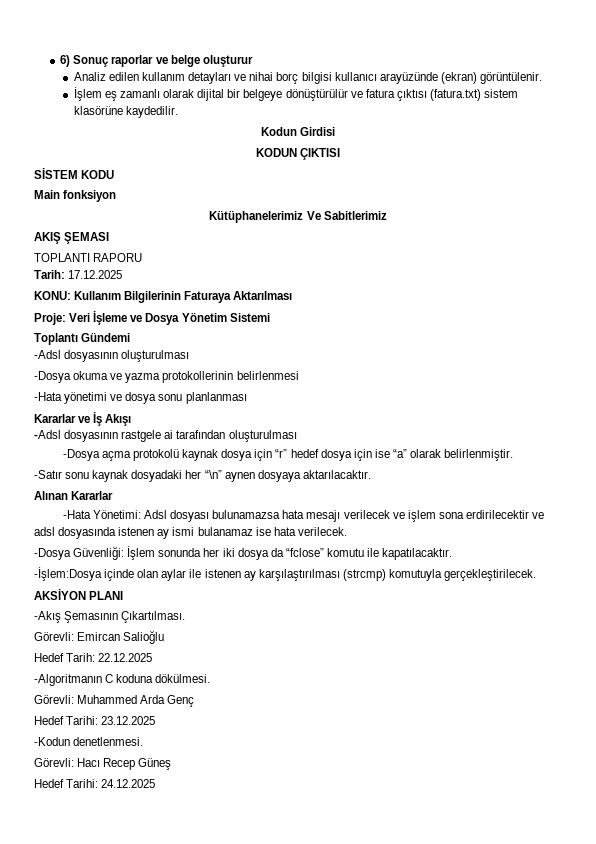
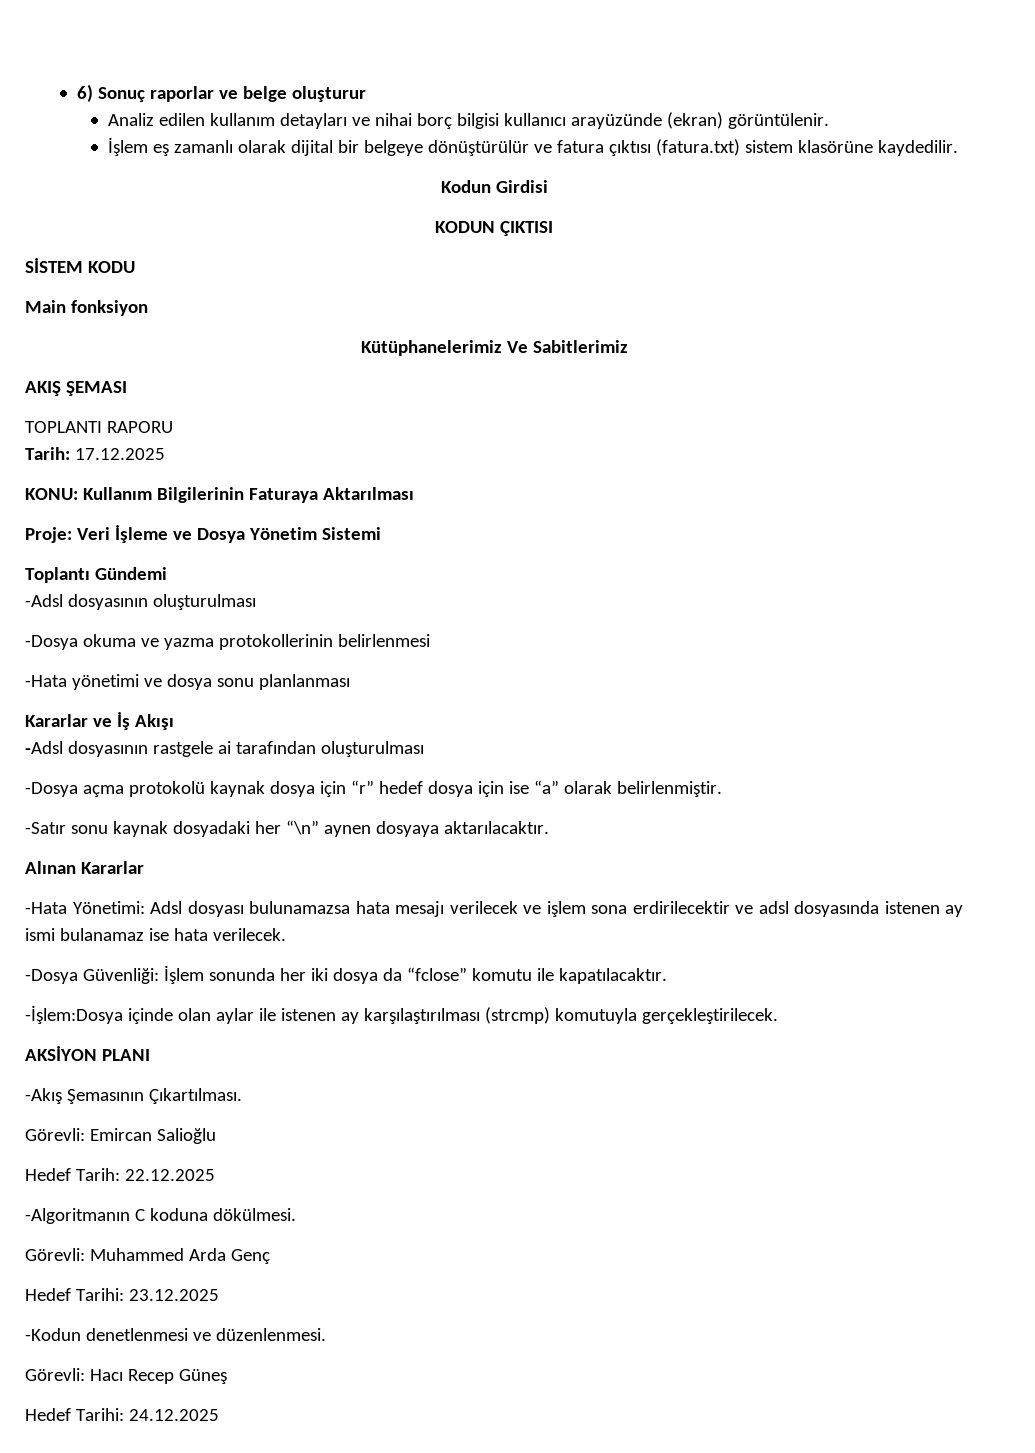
- -Kodun denetlenmesi.
+ -Kodun denetlenmesi ve düzenlenmesi.

